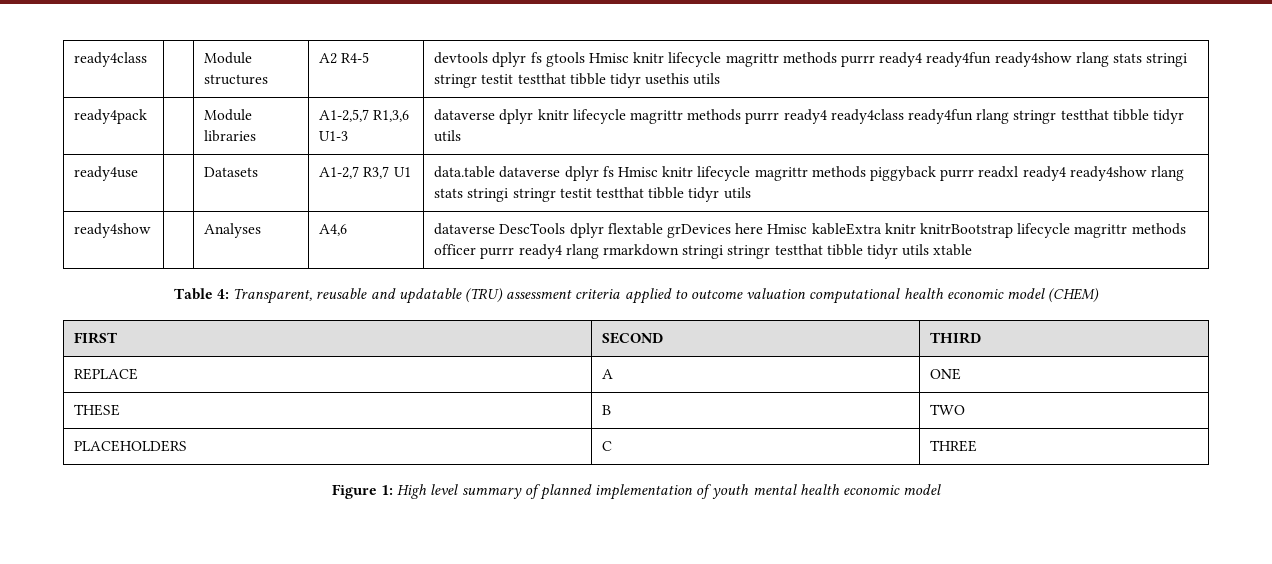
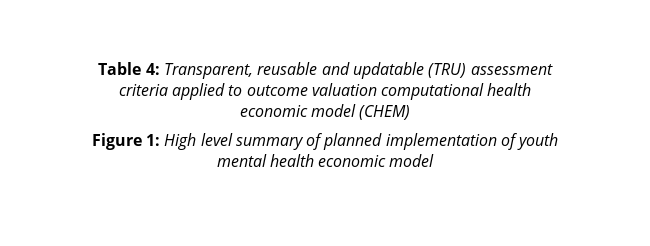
- ready4class | | Module structures | A2 R4-5 | devtools dplyr fs gtools Hmisc knitr lifecycle magrittr methods purrr ready4 ready4fun ready4show rlang stats stringi stringr testit testthat tibble tidyr usethis utils
- ready4pack | | Module libraries | A1-2,5,7 R1,3,6 U1-3 | dataverse dplyr knitr lifecycle magrittr methods purrr ready4 ready4class ready4fun rlang stringr testthat tibble tidyr utils
- ready4use | | Datasets | A1-2,7 R3,7 U1 | data.table dataverse dplyr fs Hmisc knitr lifecycle magrittr methods piggyback purrr readxl ready4 ready4show rlang stats stringi stringr testit testthat tibble tidyr utils
- ready4show | | Analyses | A4,6 | dataverse DescTools dplyr flextable grDevices here Hmisc kableExtra knitr knitrBootstrap lifecycle magrittr methods officer purrr ready4 rlang rmarkdown stringi stringr testthat tibble tidyr utils xtable
- FIRST | SECOND | THIRD
- REPLACE | A | ONE
- THESE | B | TWO
- PLACEHOLDERS | C | THREE

